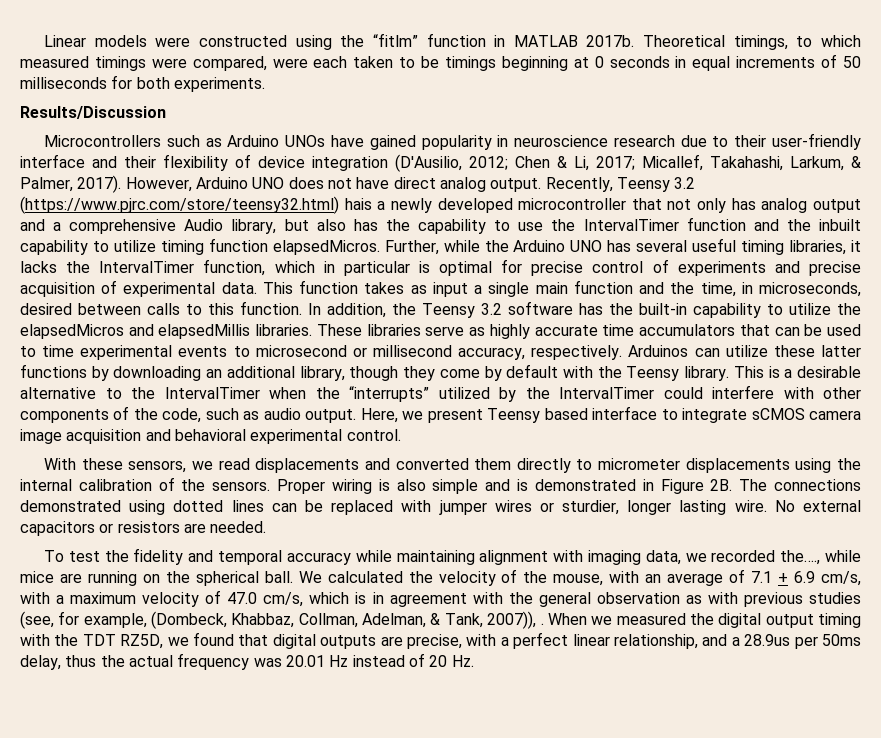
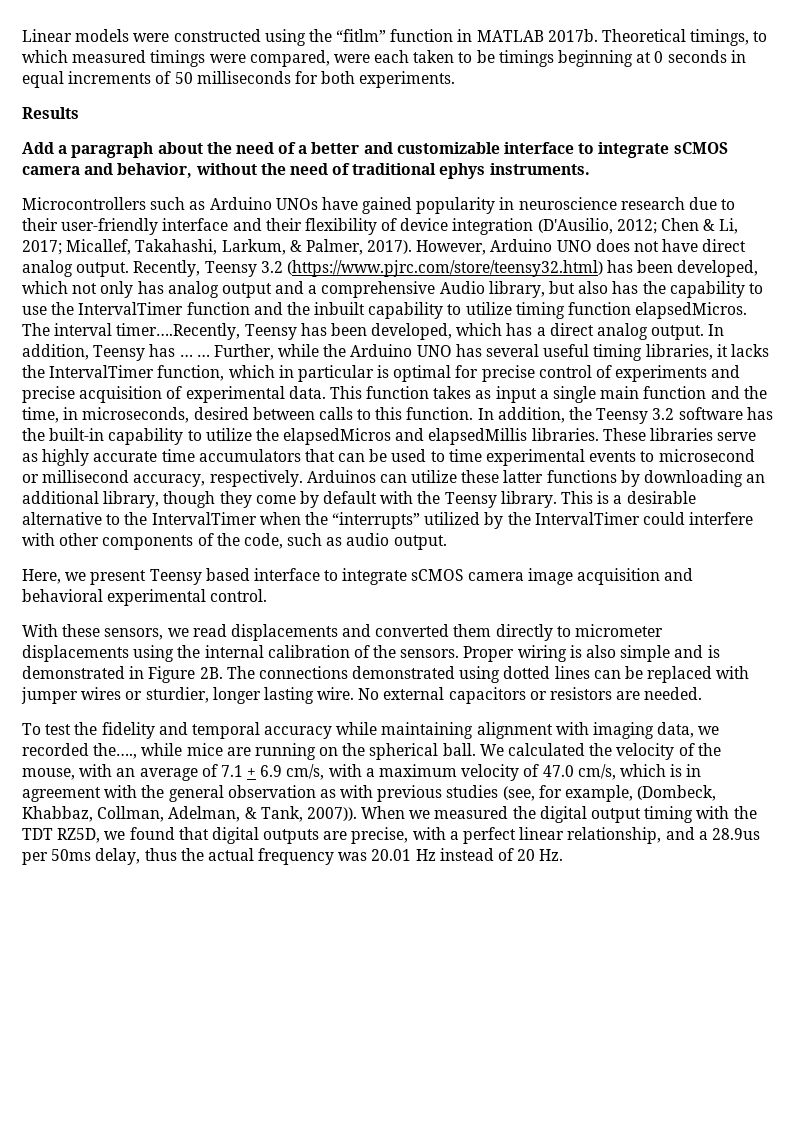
- Results/Discussion
+ Results
+ Add a paragraph about the need of a better and customizable interface to integrate sCMOS camera and behavior, without the need of traditional ephys instruments.
- Recently, Teensy 3.2 (https://www.pjrc.com/store/teensy32.html) hais a newly developed microcontroller that not only has analog output and a comprehensive Audio library, but also has the capability to use the IntervalTimer function and the inbuilt capability to utilize timing function elapsedMicros.
+ Recently, Teensy 3.2 (https://www.pjrc.com/store/teensy32.html) has been developed, which not only has analog output and a comprehensive Audio library, but also has the capability to use the IntervalTimer function and the inbuilt capability to utilize timing function elapsedMicros.
+ The interval timer….Recently, Teensy has been developed, which has a direct analog output. In addition, Teensy has … …
- This is a desirable alternative to the IntervalTimer when the “interrupts” utilized by the IntervalTimer could interfere with other components of the code, such as audio output. Here, we present Teensy based interface to integrate sCMOS camera image acquisition and behavioral experimental control.
+ This is a desirable alternative to the IntervalTimer when the “interrupts” utilized by the IntervalTimer could interfere with other components of the code, such as audio output.
+ Here, we present Teensy based interface to integrate sCMOS camera image acquisition and behavioral experimental control.
- We calculated the velocity of the mouse, with an average of 7.1 + 6.9 cm/s, with a maximum velocity of 47.0 cm/s, which is in agreement with the general observation as with previous studies (see, for example, (Dombeck, Khabbaz, Collman, Adelman, & Tank, 2007)), .
+ We calculated the velocity of the mouse, with an average of 7.1 + 6.9 cm/s, with a maximum velocity of 47.0 cm/s, which is in agreement with the general observation as with previous studies (see, for example, (Dombeck, Khabbaz, Collman, Adelman, & Tank, 2007)).

